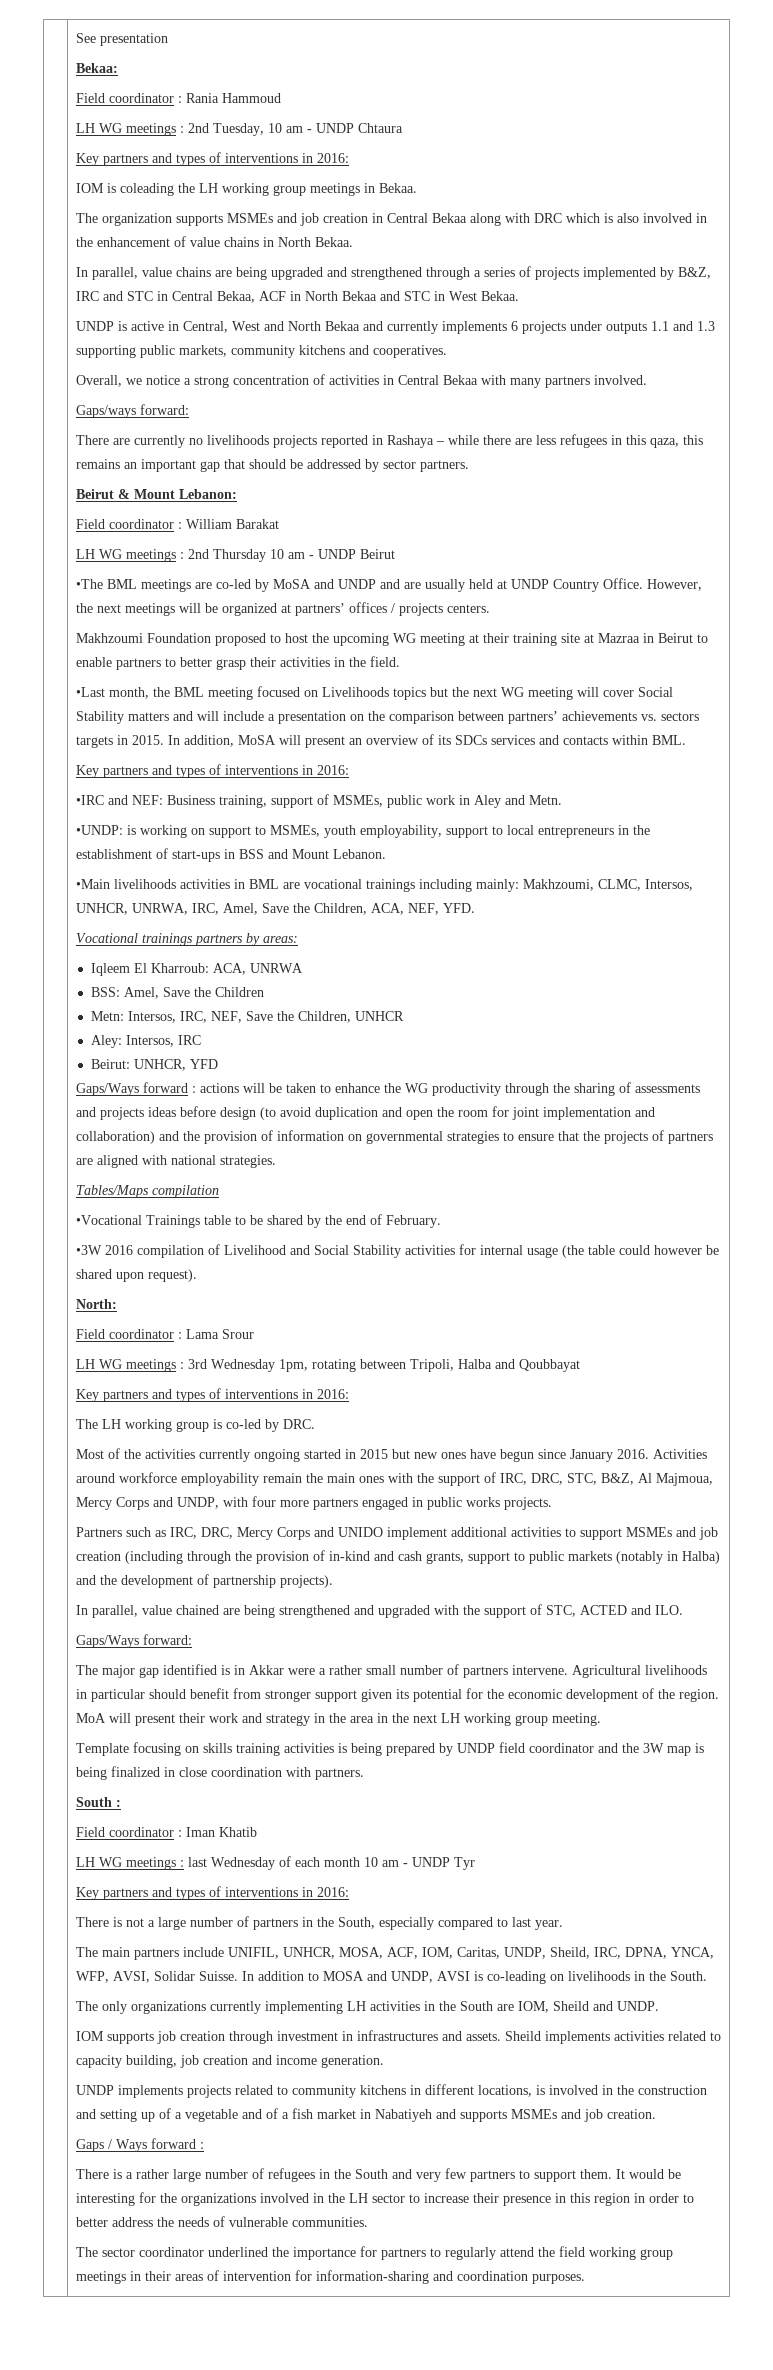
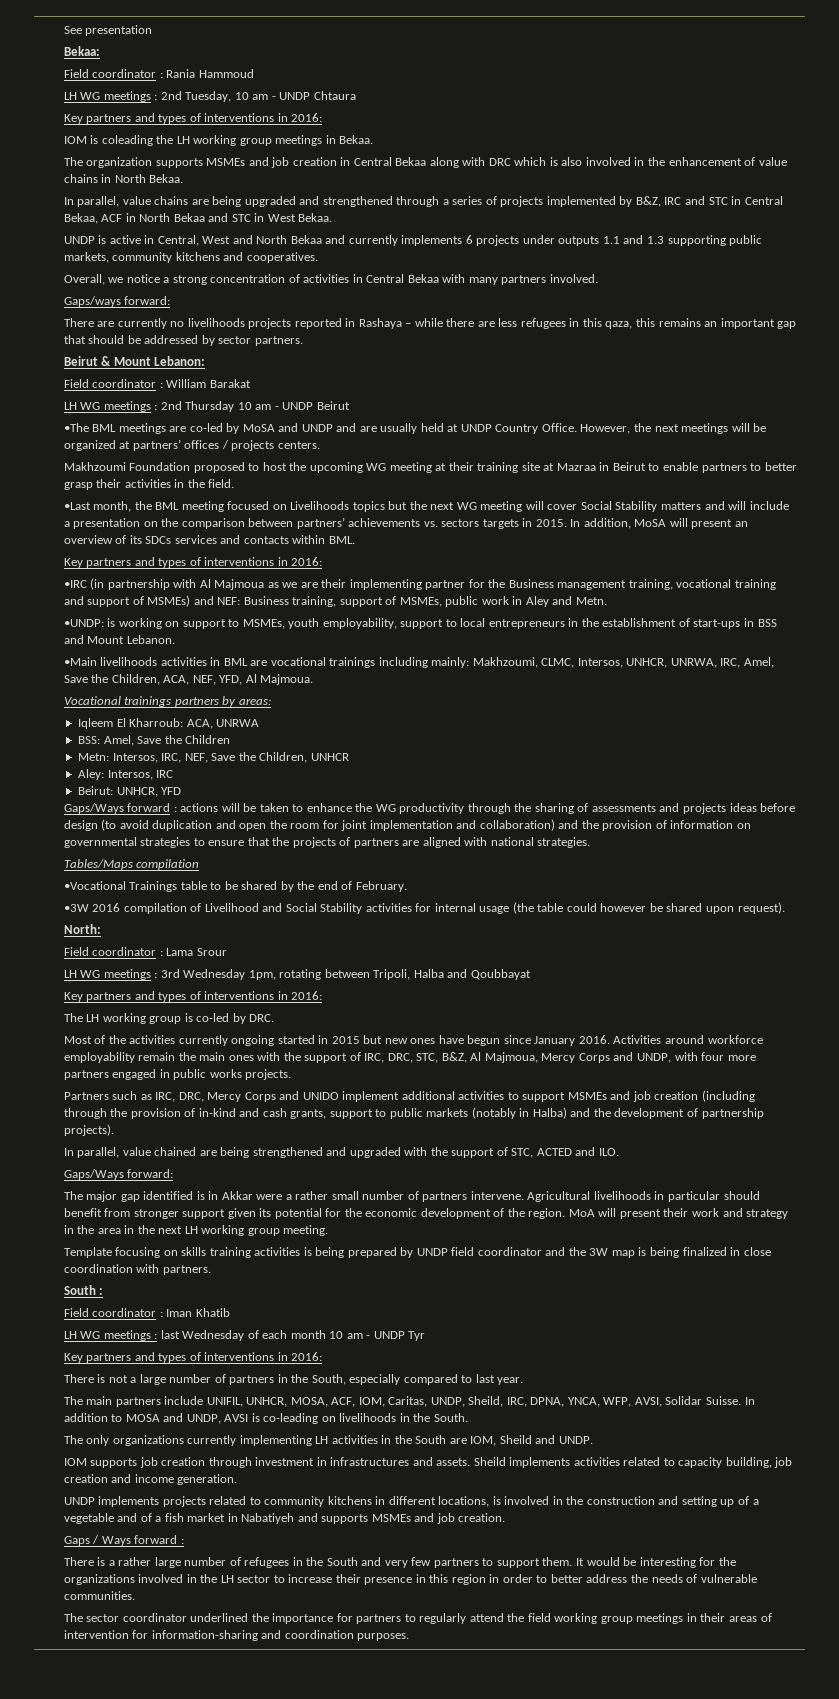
- •IRC and NEF: Business training, support of MSMEs, public work in Aley and Metn.
+ •IRC (in partnership with Al Majmoua as we are their implementing partner for the Business management training, vocational training and support of MSMEs) and NEF: Business training, support of MSMEs, public work in Aley and Metn.
- •Main livelihoods activities in BML are vocational trainings including mainly: Makhzoumi, CLMC, Intersos, UNHCR, UNRWA, IRC, Amel, Save the Children, ACA, NEF, YFD.
+ •Main livelihoods activities in BML are vocational trainings including mainly: Makhzoumi, CLMC, Intersos, UNHCR, UNRWA, IRC, Amel, Save the Children, ACA, NEF, YFD, Al Majmoua.

